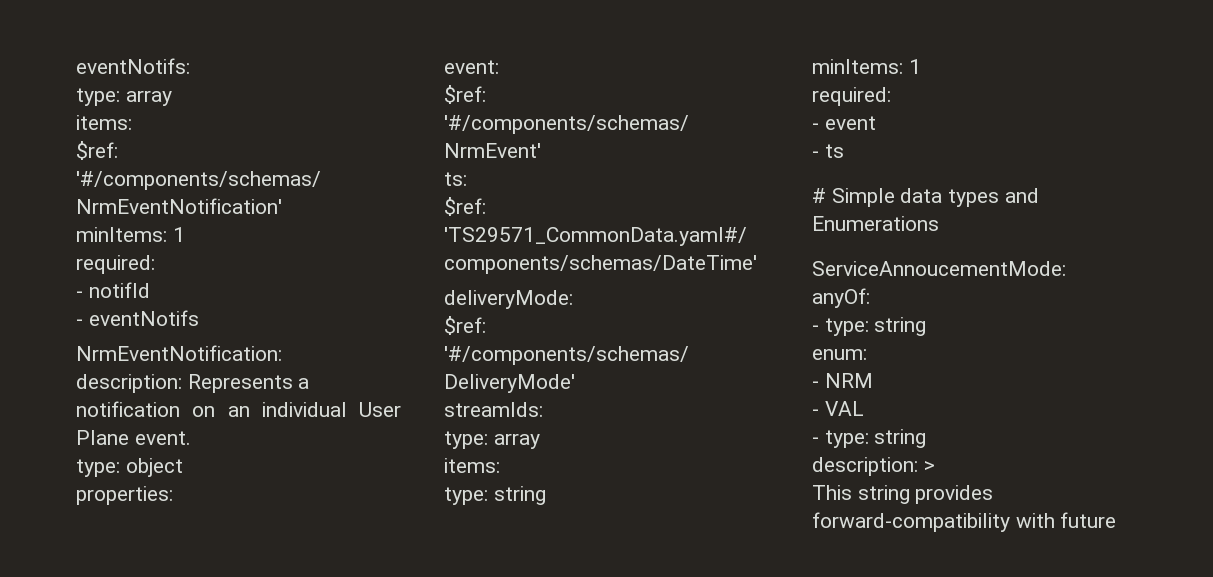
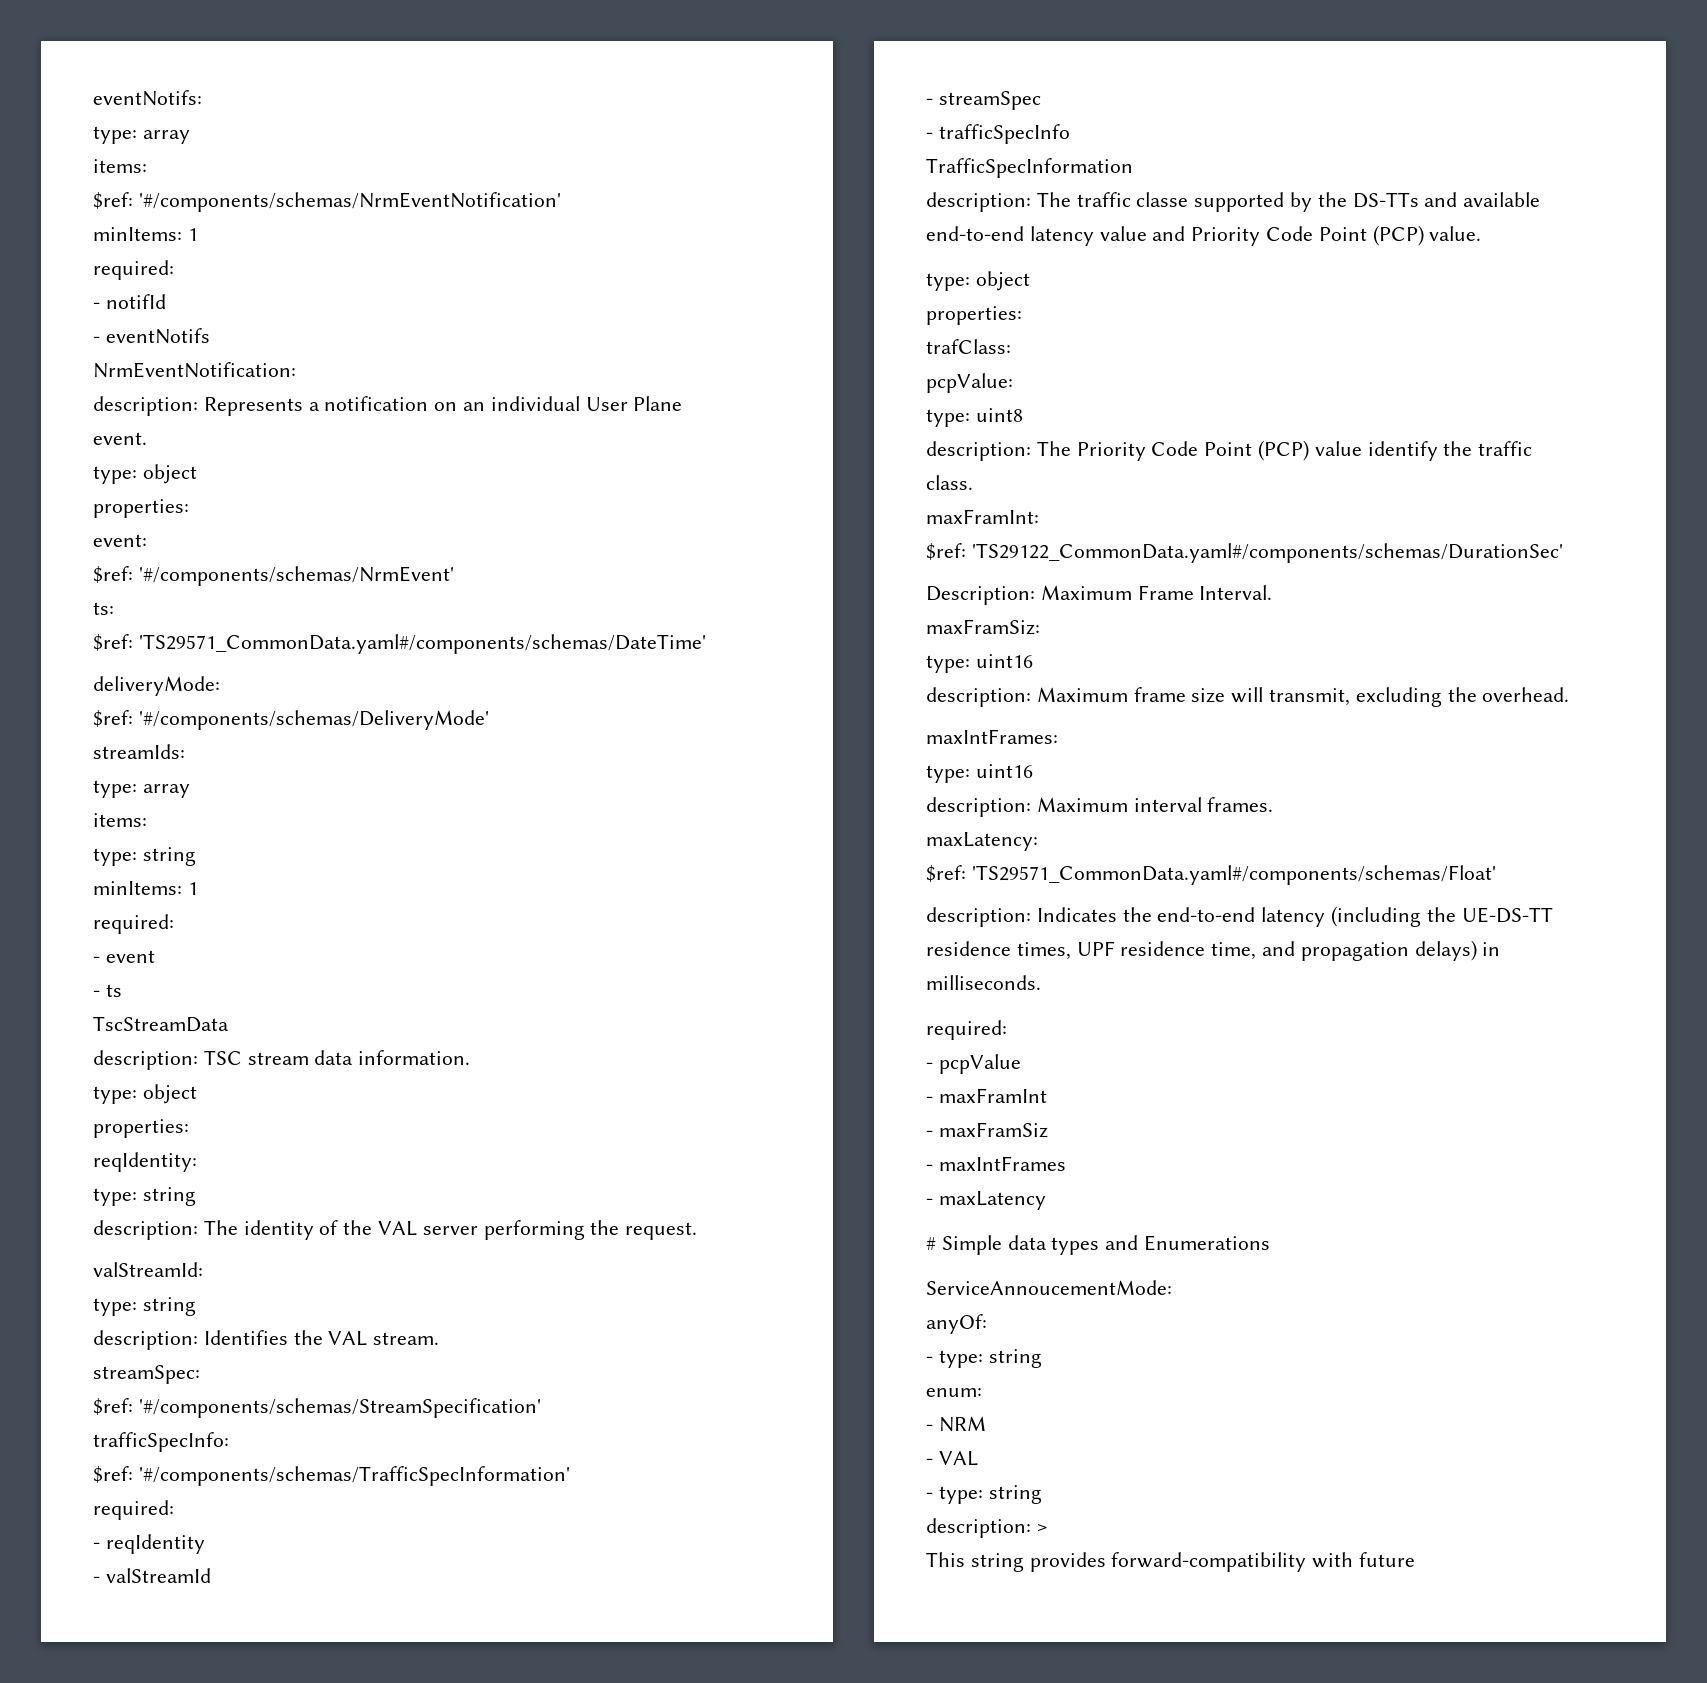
+ TscStreamData
+ description: TSC stream data information.
+ type: object
+ properties:
+ reqIdentity:
+ type: string
+ description: The identity of the VAL server performing the request.
+ valStreamId:
+ type: string
+ description: Identifies the VAL stream.
+ streamSpec:
+ $ref: '#/components/schemas/StreamSpecification'
+ trafficSpecInfo:
+ $ref: '#/components/schemas/TrafficSpecInformation'
+ required:
+ - reqIdentity
+ - valStreamId
+ - streamSpec
+ - trafficSpecInfo
+ TrafficSpecInformation
+ description: The traffic classe supported by the DS-TTs and available end-to-end latency value and Priority Code Point (PCP) value.
+ type: object
+ properties:
+ trafClass:
+ pcpValue:
+ type: uint8
+ description: The Priority Code Point (PCP) value identify the traffic class.
+ maxFramInt:
+ $ref: 'TS29122_CommonData.yaml#/components/schemas/DurationSec'
+ Description: Maximum Frame Interval.
+ maxFramSiz:
+ type: uint16
+ description: Maximum frame size will transmit, excluding the overhead.
+ maxIntFrames:
+ type: uint16
+ description: Maximum interval frames.
+ maxLatency:
+ $ref: 'TS29571_CommonData.yaml#/components/schemas/Float'
+ description: Indicates the end-to-end latency (including the UE-DS-TT residence times, UPF residence time, and propagation delays) in milliseconds.
+ required:
+ - pcpValue
+ - maxFramInt
+ - maxFramSiz
+ - maxIntFrames
+ - maxLatency

